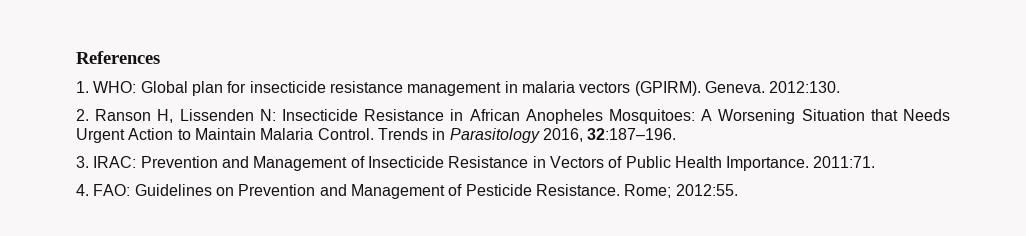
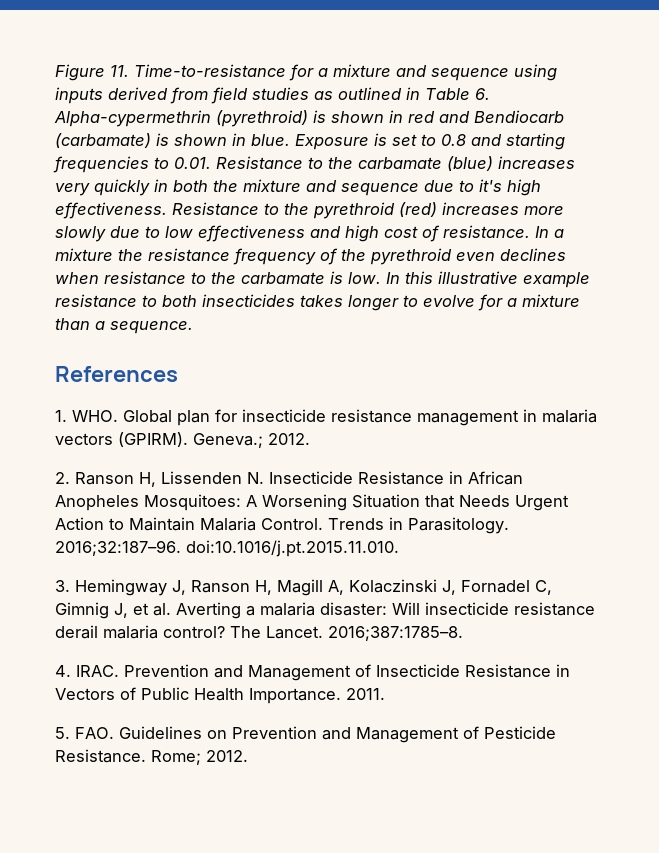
+ Figure 11. Time-to-resistance for a mixture and sequence using inputs derived from field studies as outlined in Table 6. Alpha-cypermethrin (pyrethroid) is shown in red and Bendiocarb (carbamate) is shown in blue. Exposure is set to 0.8 and starting frequencies to 0.01. Resistance to the carbamate (blue) increases very quickly in both the mixture and sequence due to it's high effectiveness. Resistance to the pyrethroid (red) increases more slowly due to low effectiveness and high cost of resistance. In a mixture the resistance frequency of the pyrethroid even declines when resistance to the carbamate is low. In this illustrative example resistance to both insecticides takes longer to evolve for a mixture than a sequence.
- 1. WHO: Global plan for insecticide resistance management in malaria vectors (GPIRM).
+ 1. WHO. Global plan for insecticide resistance management in malaria vectors (GPIRM).
- Geneva. 2012:130.
+ Geneva.; 2012.
- 2. Ranson H, Lissenden N: Insecticide Resistance in African Anopheles Mosquitoes: A Worsening Situation that Needs Urgent Action to Maintain Malaria Control.
+ 2. Ranson H, Lissenden N. Insecticide Resistance in African Anopheles Mosquitoes: A Worsening Situation that Needs Urgent Action to Maintain Malaria Control.
- Trends in Parasitology 2016, 32:187–196.
- 3. IRAC: Prevention and Management of Insecticide Resistance in Vectors of Public Health Importance.
+ Trends in Parasitology. 2016;32:187–96. doi:10.1016/j.pt.2015.11.010.
+ 3. Hemingway J, Ranson H, Magill A, Kolaczinski J, Fornadel C, Gimnig J, et al. Averting a malaria disaster: Will insecticide resistance derail malaria control? The Lancet. 2016;387:1785–8.
+ 4. IRAC. Prevention and Management of Insecticide Resistance in Vectors of Public Health Importance.
- 2011:71.
- 4. FAO: Guidelines on Prevention and Management of Pesticide Resistance.
+ 2011.
+ 5. FAO. Guidelines on Prevention and Management of Pesticide Resistance.
- Rome; 2012:55.
+ Rome; 2012.

